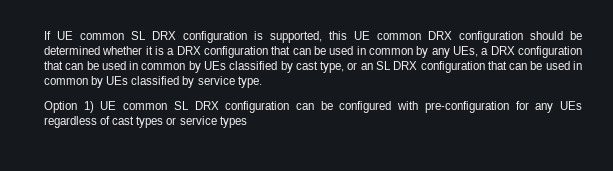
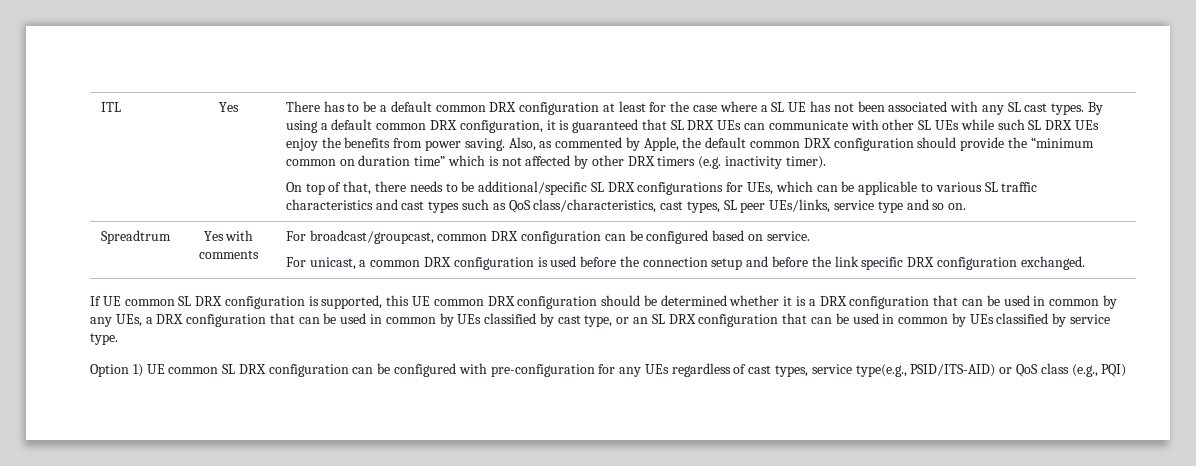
+ ITL | Yes | There has to be a default common DRX configuration at least for the case where a SL UE has not been associated with any SL cast types. By using a default common DRX configuration, it is guaranteed that SL DRX UEs can communicate with other SL UEs while such SL DRX UEs enjoy the benefits from power saving. Also, as commented by Apple, the default common DRX configuration should provide the “minimum common on duration time” which is not affected by other DRX timers (e.g. inactivity timer).
+ On top of that, there needs to be additional/specific SL DRX configurations for UEs, which can be applicable to various SL traffic characteristics and cast types such as QoS class/characteristics, cast types, SL peer UEs/links, service type and so on.
+ Spreadtrum | Yes with comments | For broadcast/groupcast, common DRX configuration can be configured based on service.
+ For unicast, a common DRX configuration is used before the connection setup and before the link specific DRX configuration exchanged.
- Option 1) UE common SL DRX configuration can be configured with pre-configuration for any UEs regardless of cast types or service types
+ Option 1) UE common SL DRX configuration can be configured with pre-configuration for any UEs regardless of cast types, service type(e.g., PSID/ITS-AID) or QoS class (e.g., PQI)

